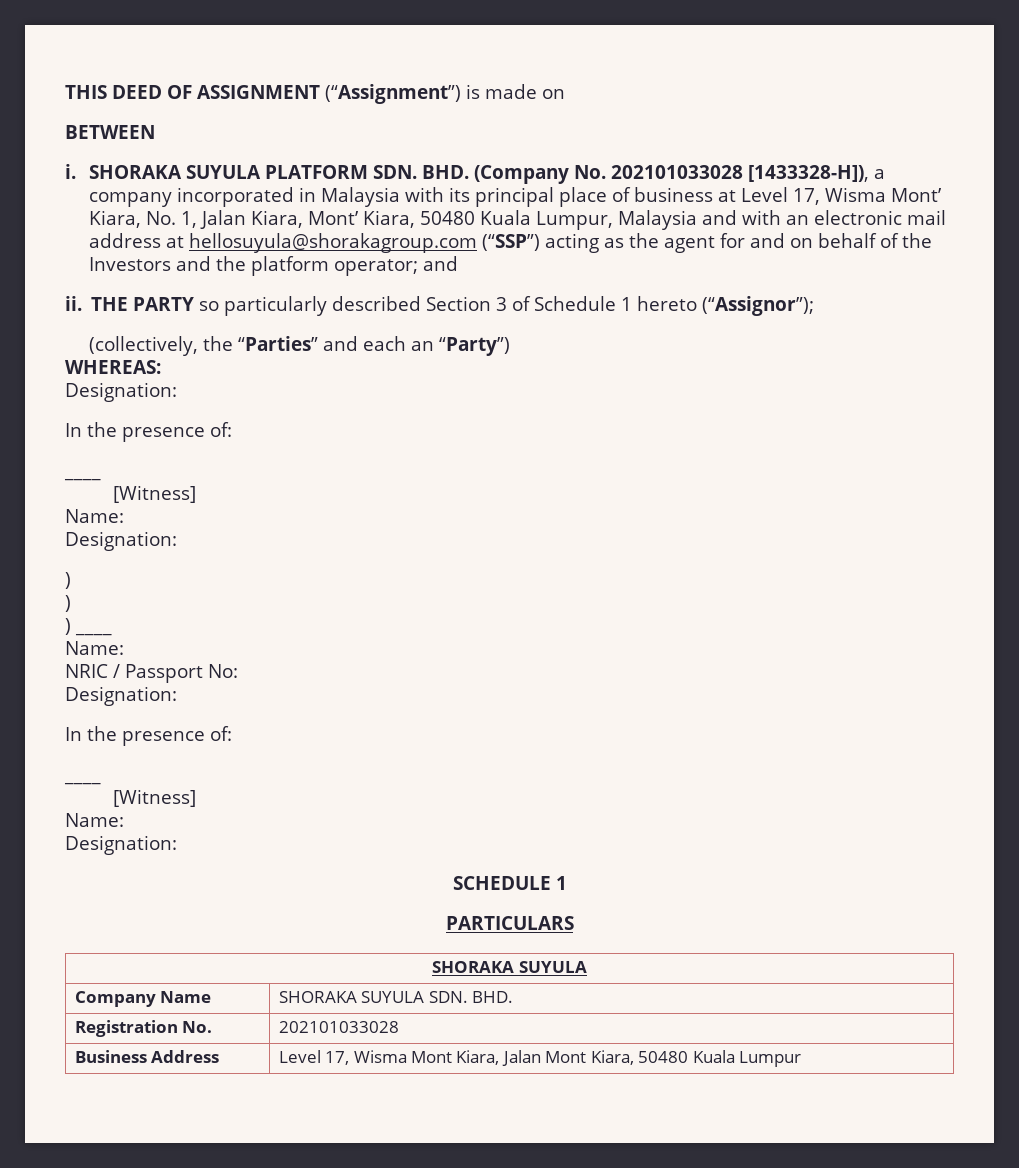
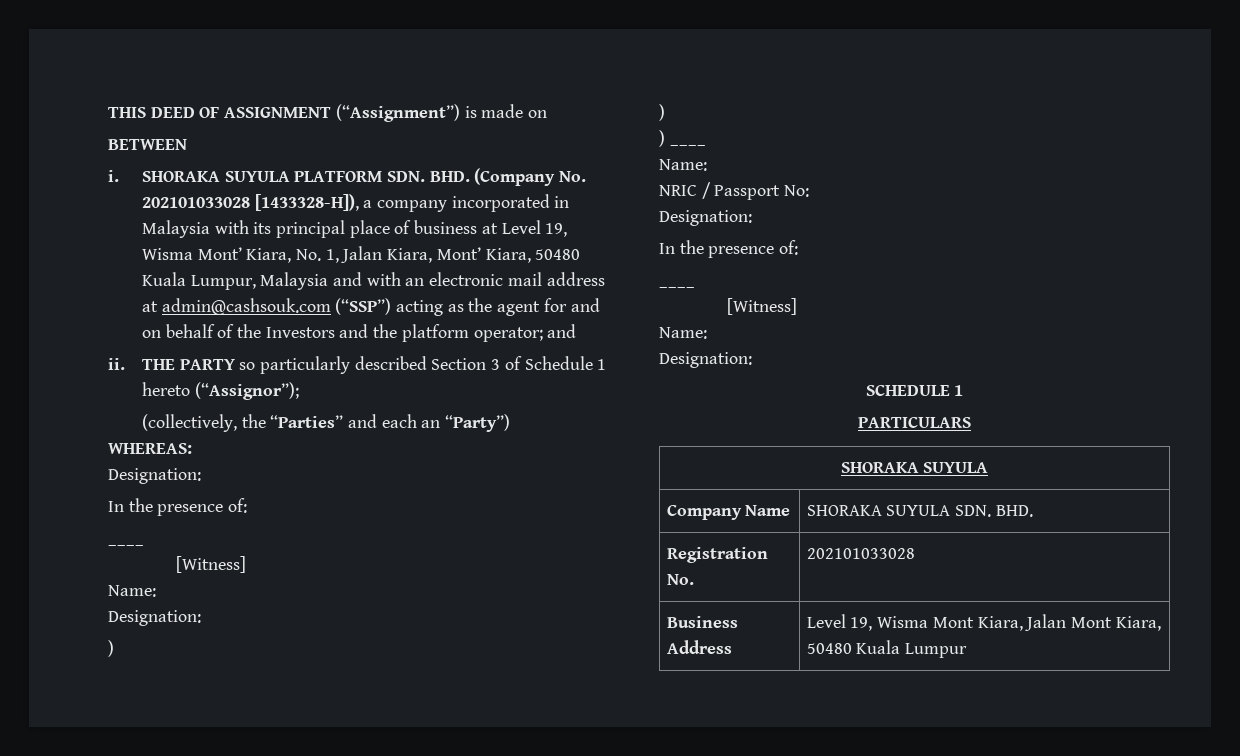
- SHORAKA SUYULA PLATFORM SDN. BHD. (Company No. 202101033028 [1433328-H]), a company incorporated in Malaysia with its principal place of business at Level 17, Wisma Mont’ Kiara, No. 1, Jalan Kiara, Mont’ Kiara, 50480 Kuala Lumpur, Malaysia and with an electronic mail address at hellosuyula@shorakagroup.com (“SSP”) acting as the agent for and on behalf of the Investors and the platform operator; and
+ SHORAKA SUYULA PLATFORM SDN. BHD. (Company No. 202101033028 [1433328-H]), a company incorporated in Malaysia with its principal place of business at Level 19, Wisma Mont’ Kiara, No. 1, Jalan Kiara, Mont’ Kiara, 50480 Kuala Lumpur, Malaysia and with an electronic mail address at admin@cashsouk.com (“SSP”) acting as the agent for and on behalf of the Investors and the platform operator; and
- Business Address | Level 17, Wisma Mont Kiara, Jalan Mont Kiara, 50480 Kuala Lumpur
+ Business Address | Level 19, Wisma Mont Kiara, Jalan Mont Kiara, 50480 Kuala Lumpur

